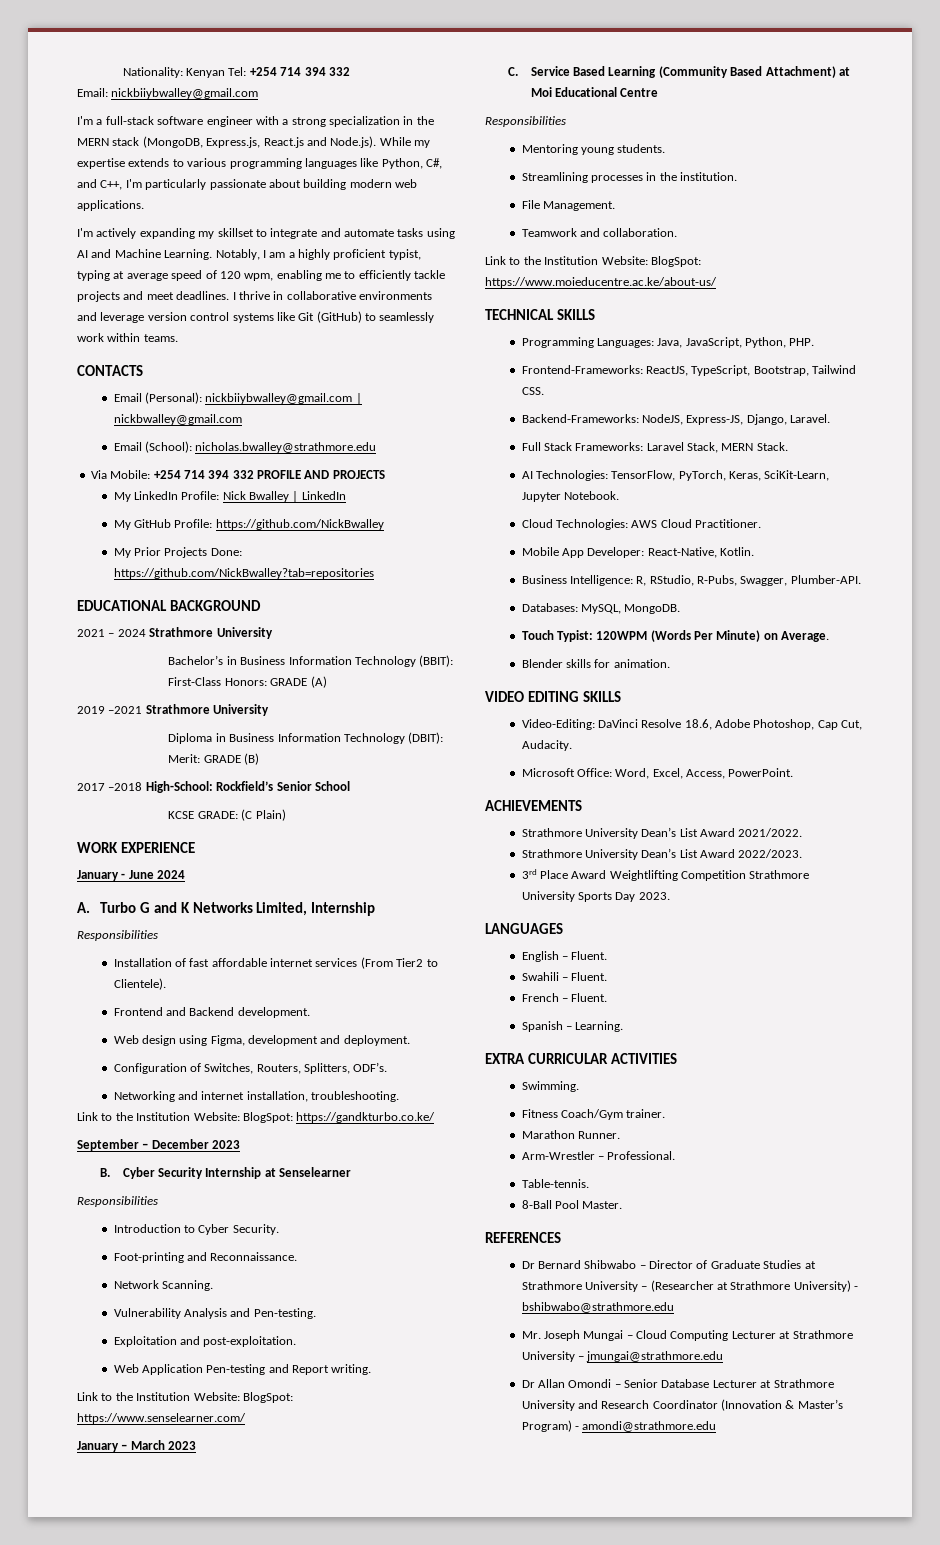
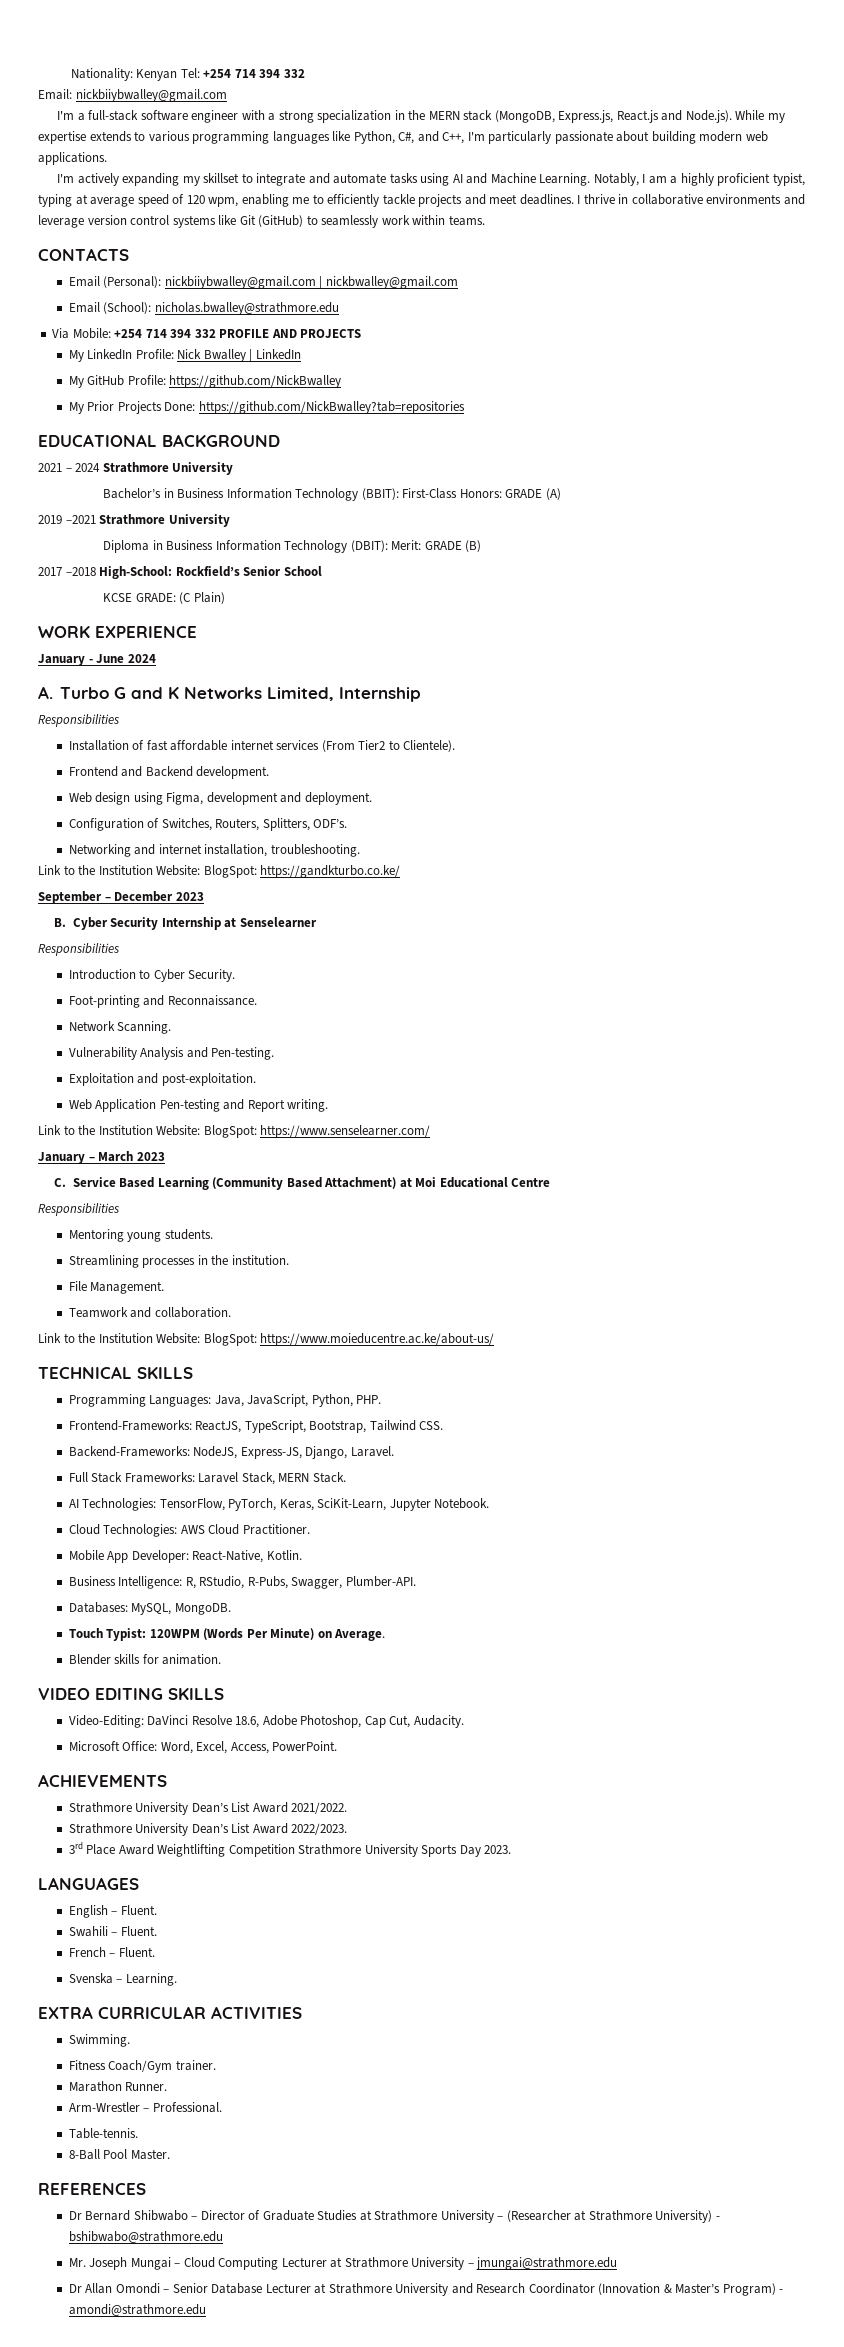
- Spanish – Learning.
+ Svenska – Learning.

